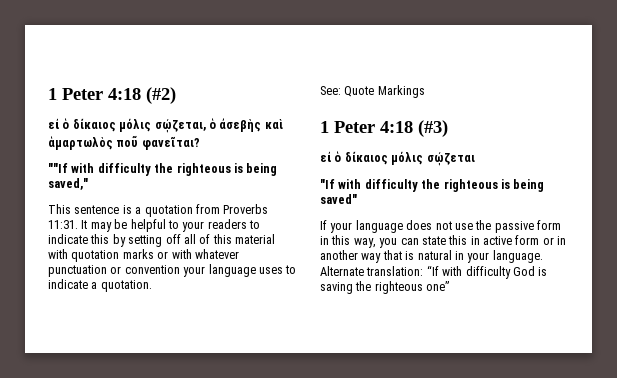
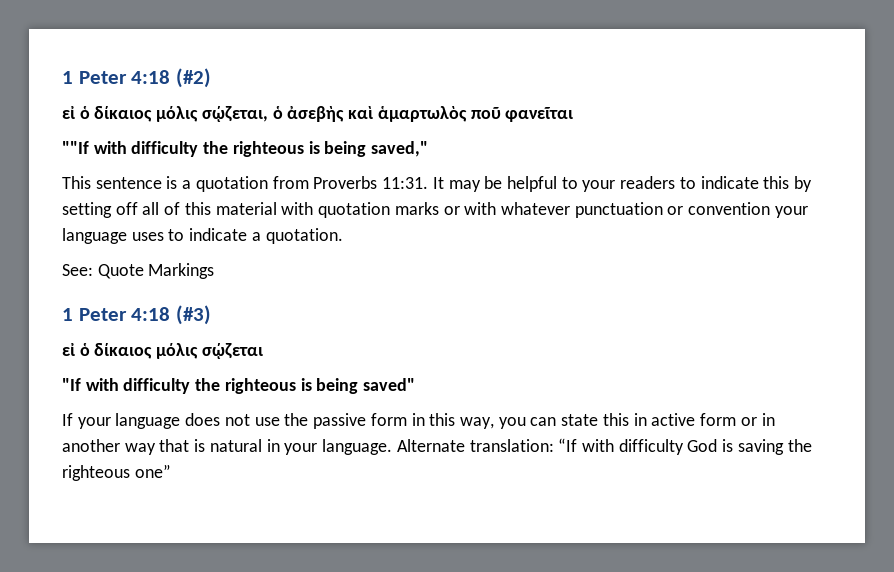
- εἰ ὁ δίκαιος μόλις σῴζεται, ὁ ἀσεβὴς καὶ ἁμαρτωλὸς ποῦ φανεῖται?
+ εἰ ὁ δίκαιος μόλις σῴζεται, ὁ ἀσεβὴς καὶ ἁμαρτωλὸς ποῦ φανεῖται

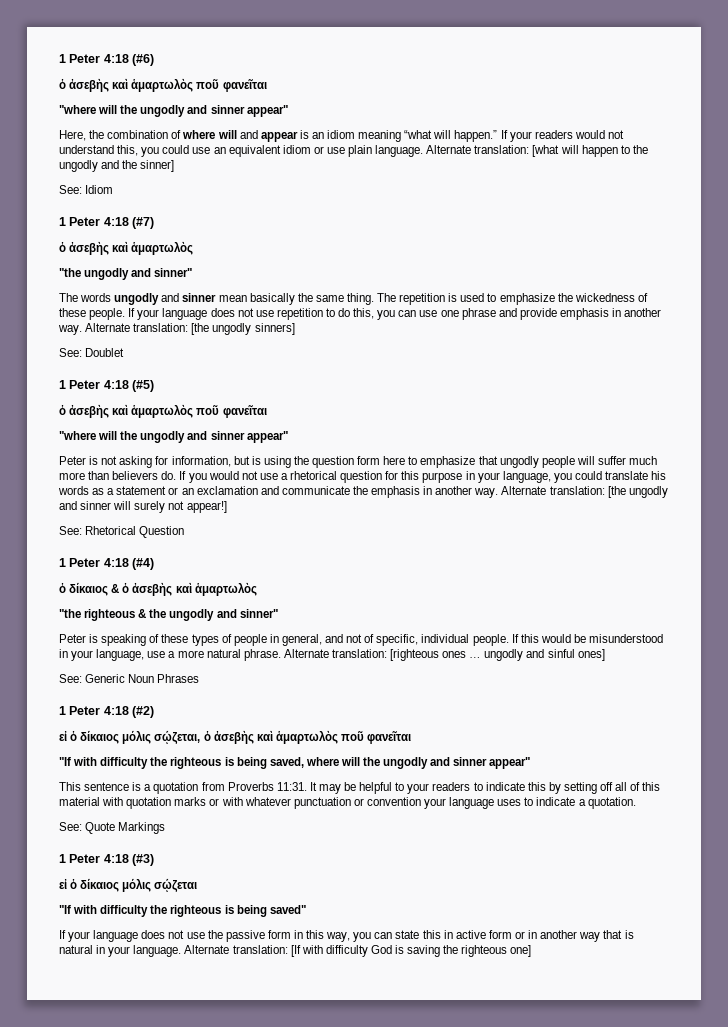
+ 1 Peter 4:18 (#6)
+ ὁ ἀσεβὴς καὶ ἁμαρτωλὸς ποῦ φανεῖται
+ "where will the ungodly and sinner appear"
+ Here, the combination of where will and appear is an idiom meaning “what will happen.” If your readers would not understand this, you could use an equivalent idiom or use plain language. Alternate translation: [what will happen to the ungodly and the sinner]
+ See: Idiom
+ 1 Peter 4:18 (#7)
+ ὁ ἀσεβὴς καὶ ἁμαρτωλὸς
+ "the ungodly and sinner"
+ The words ungodly and sinner mean basically the same thing. The repetition is used to emphasize the wickedness of these people. If your language does not use repetition to do this, you can use one phrase and provide emphasis in another way. Alternate translation: [the ungodly sinners]
+ See: Doublet
+ 1 Peter 4:18 (#5)
+ ὁ ἀσεβὴς καὶ ἁμαρτωλὸς ποῦ φανεῖται
+ "where will the ungodly and sinner appear"
+ Peter is not asking for information, but is using the question form here to emphasize that ungodly people will suffer much more than believers do. If you would not use a rhetorical question for this purpose in your language, you could translate his words as a statement or an exclamation and communicate the emphasis in another way. Alternate translation: [the ungodly and sinner will surely not appear!]
+ See: Rhetorical Question
+ 1 Peter 4:18 (#4)
+ ὁ δίκαιος & ὁ ἀσεβὴς καὶ ἁμαρτωλὸς
+ "the righteous & the ungodly and sinner"
+ Peter is speaking of these types of people in general, and not of specific, individual people. If this would be misunderstood in your language, use a more natural phrase. Alternate translation: [righteous ones … ungodly and sinful ones]
+ See: Generic Noun Phrases
- ""If with difficulty the righteous is being saved,"
+ "If with difficulty the righteous is being saved, where will the ungodly and sinner appear"
- Alternate translation: “If with difficulty God is saving the righteous one”
+ Alternate translation: [If with difficulty God is saving the righteous one]

